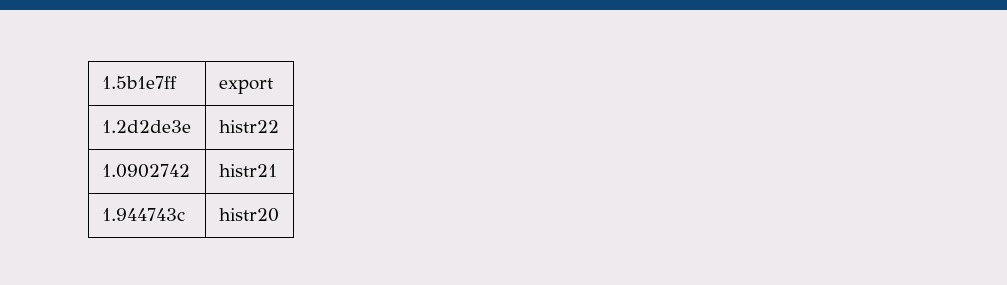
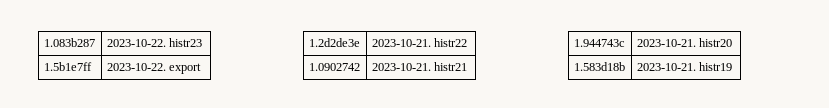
+ 1.083b287 | 2023-10-22. histr23
- 1.5b1e7ff | export
+ 1.5b1e7ff | 2023-10-22. export
- 1.2d2de3e | histr22
+ 1.2d2de3e | 2023-10-21. histr22
- 1.0902742 | histr21
+ 1.0902742 | 2023-10-21. histr21
- 1.944743c | histr20
+ 1.944743c | 2023-10-21. histr20
+ 1.583d18b | 2023-10-21. histr19

